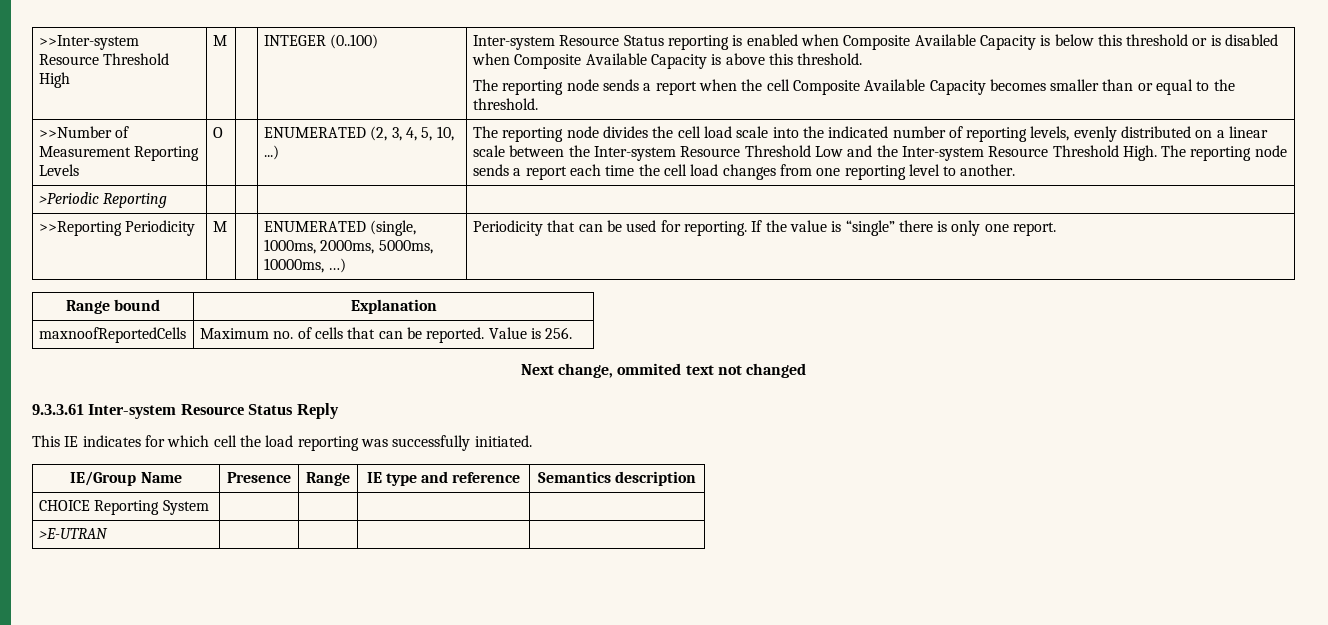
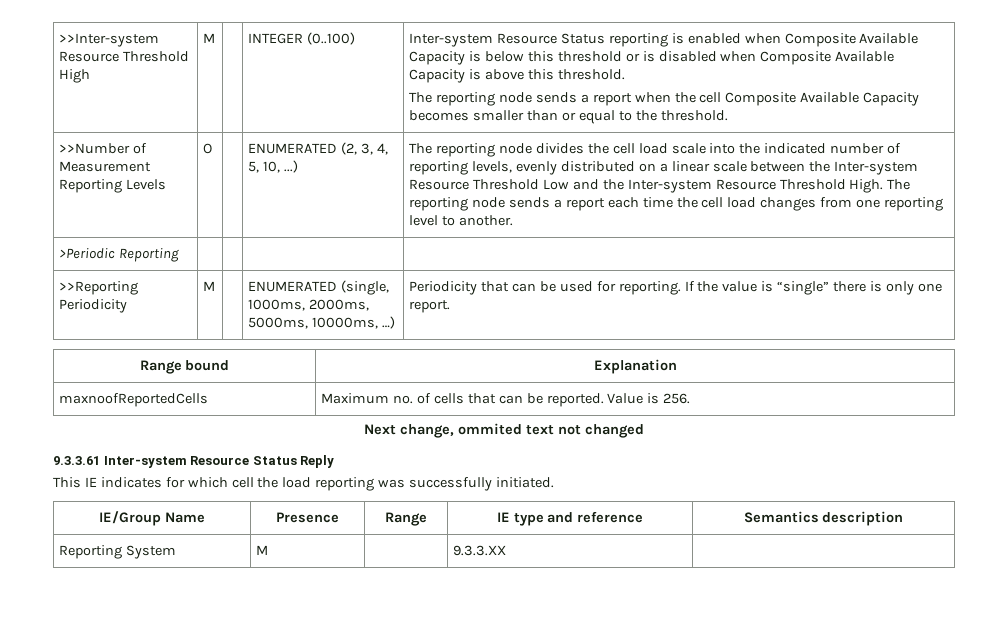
- CHOICE Reporting System | | | |
- >E-UTRAN | | | |
+ Reporting System | M | | 9.3.3.XX |

